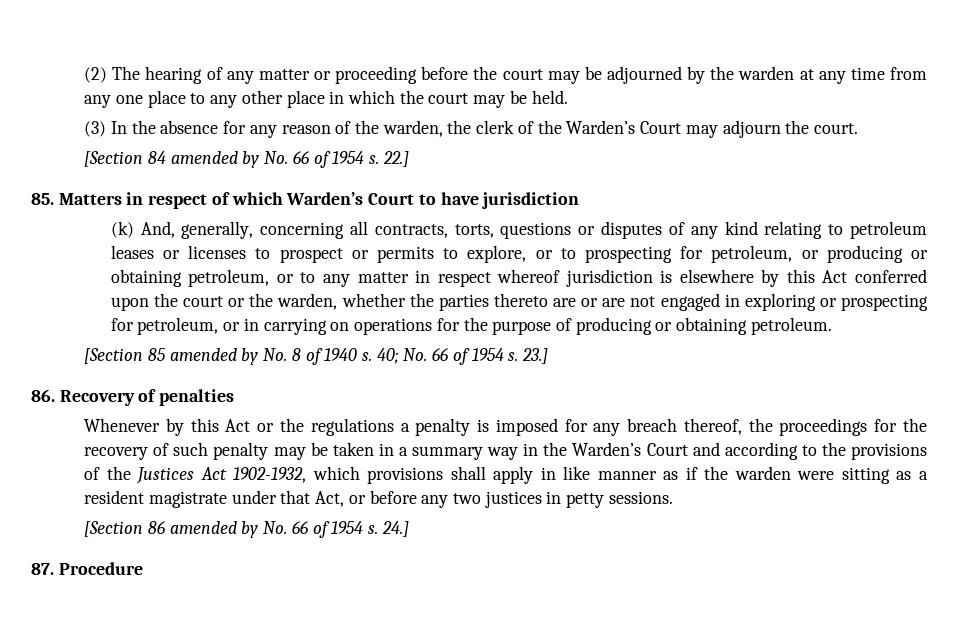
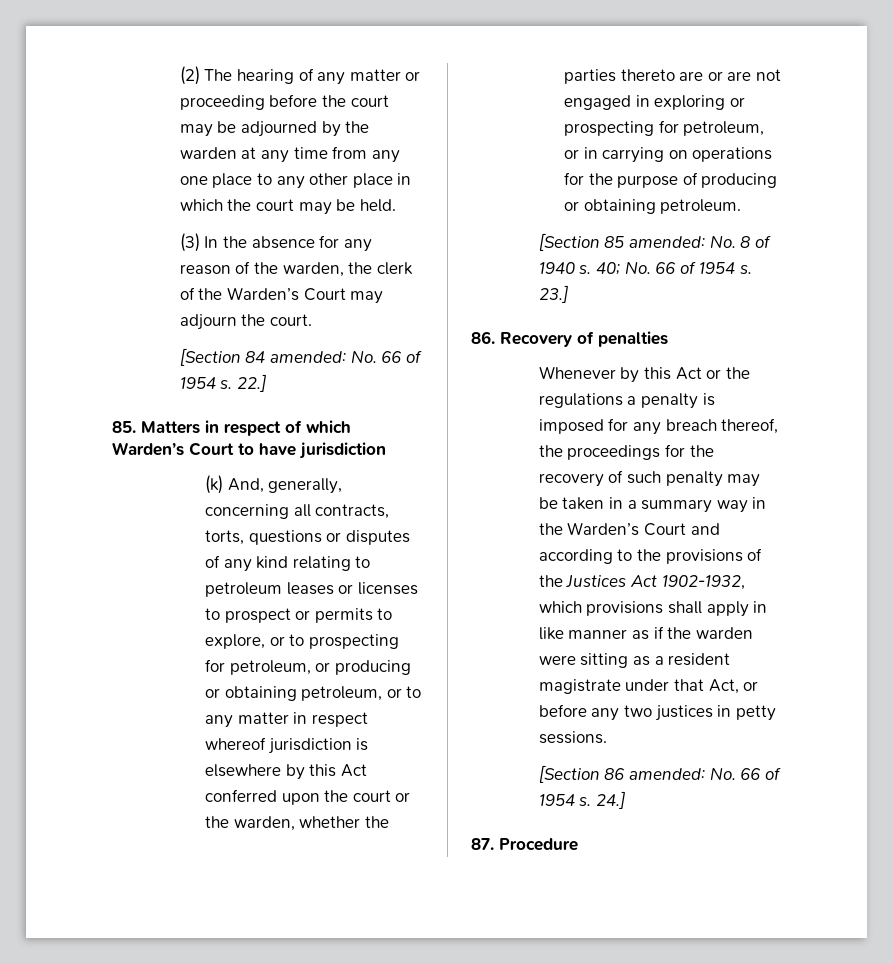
- [Section 84 amended by No. 66 of 1954 s.
+ [Section 84 amended: No. 66 of 1954 s.
- [Section 85 amended by No. 8 of 1940 s.
+ [Section 85 amended: No. 8 of 1940 s.
- [Section 86 amended by No. 66 of 1954 s.
+ [Section 86 amended: No. 66 of 1954 s.

